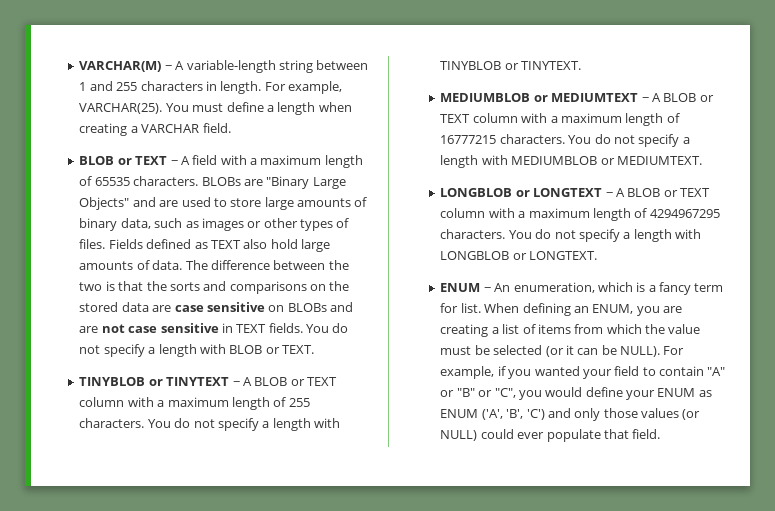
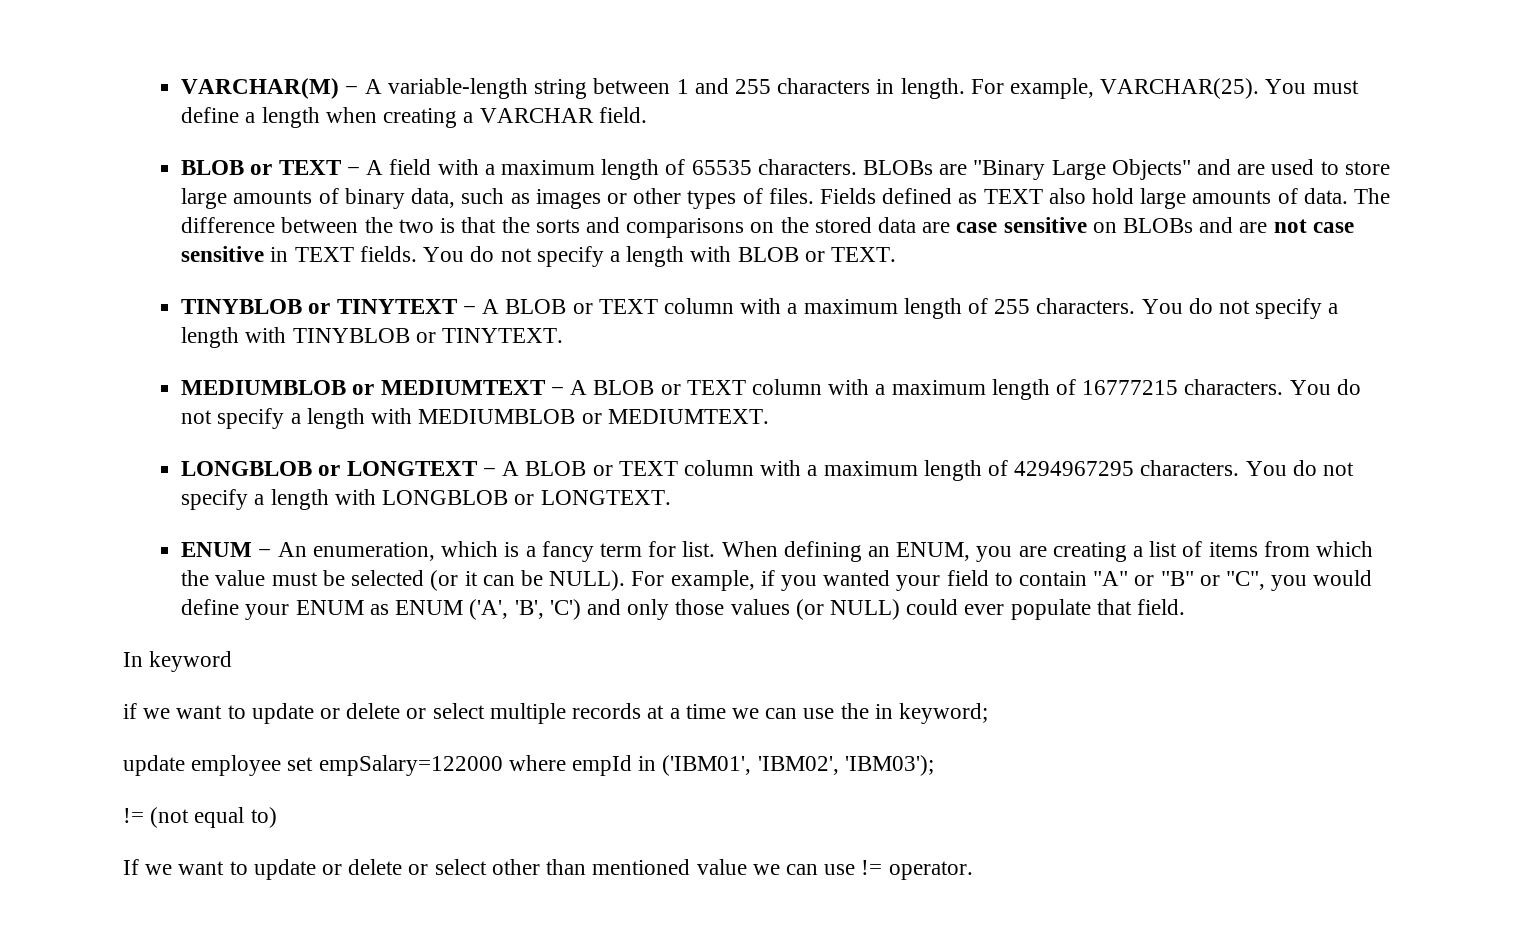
+ In keyword
+ if we want to update or delete or select multiple records at a time we can use the in keyword;
+ update employee set empSalary=122000 where empId in ('IBM01', 'IBM02', 'IBM03');
+ != (not equal to)
+ If we want to update or delete or select other than mentioned value we can use != operator.

